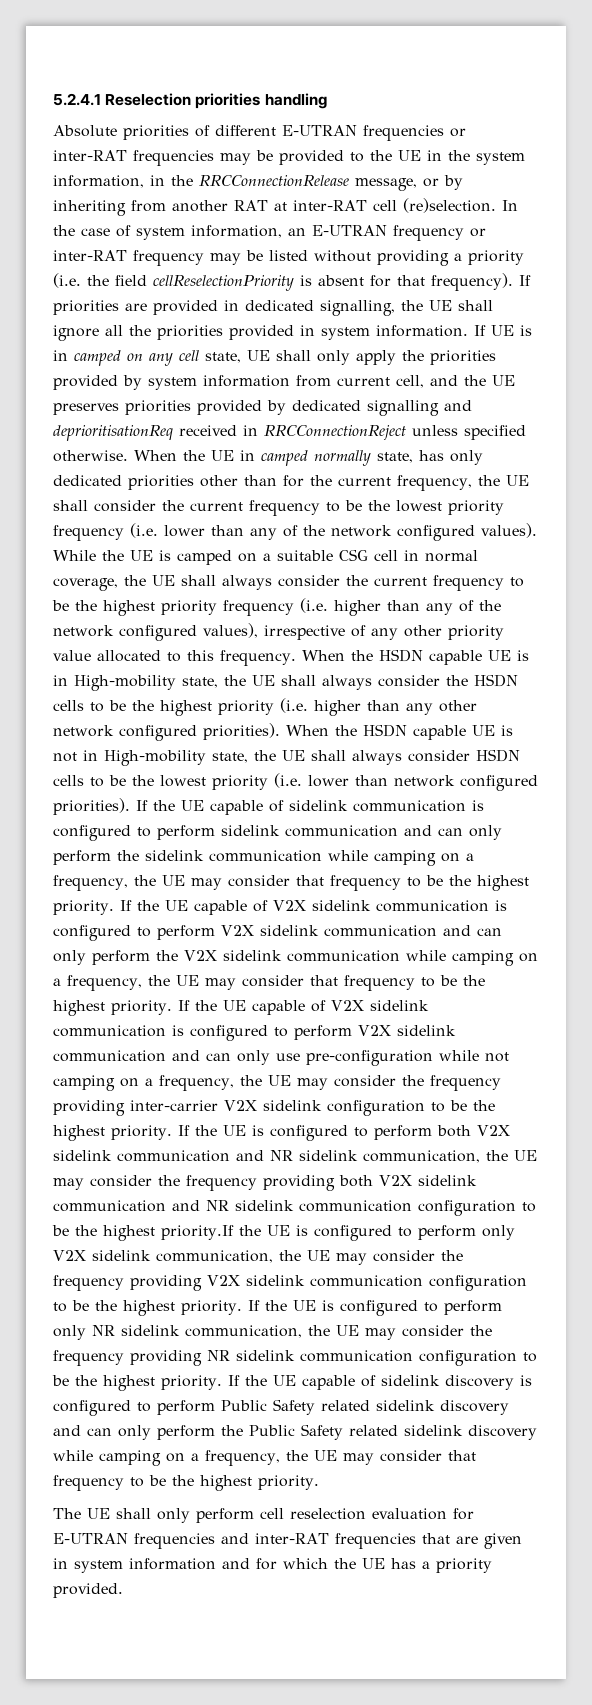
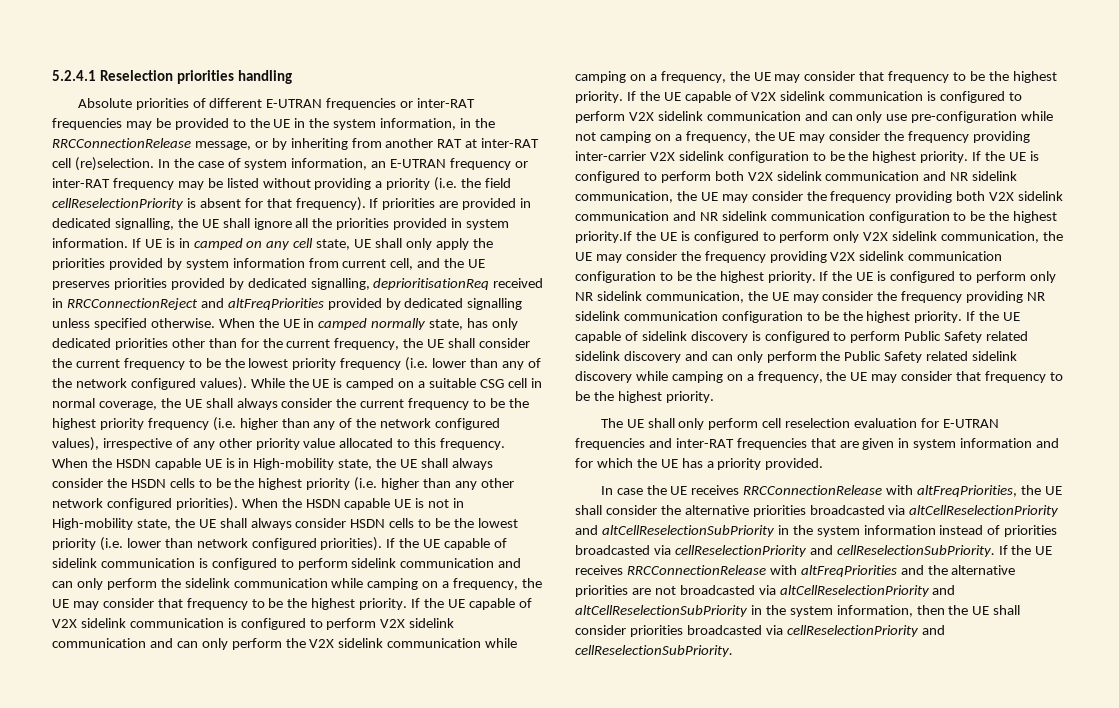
- If UE is in camped on any cell state, UE shall only apply the priorities provided by system information from current cell, and the UE preserves priorities provided by dedicated signalling and deprioritisationReq received in RRCConnectionReject unless specified otherwise.
+ If UE is in camped on any cell state, UE shall only apply the priorities provided by system information from current cell, and the UE preserves priorities provided by dedicated signalling, deprioritisationReq received in RRCConnectionReject and altFreqPriorities provided by dedicated signalling unless specified otherwise.
+ In case the UE receives RRCConnectionRelease with altFreqPriorities, the UE shall consider the alternative priorities broadcasted via altCellReselectionPriority and altCellReselectionSubPriority in the system information instead of priorities broadcasted via cellReselectionPriority and cellReselectionSubPriority. If the UE receives RRCConnectionRelease with altFreqPriorities and the alternative priorities are not broadcasted via altCellReselectionPriority and altCellReselectionSubPriority in the system information, then the UE shall consider priorities broadcasted via cellReselectionPriority and cellReselectionSubPriority.

